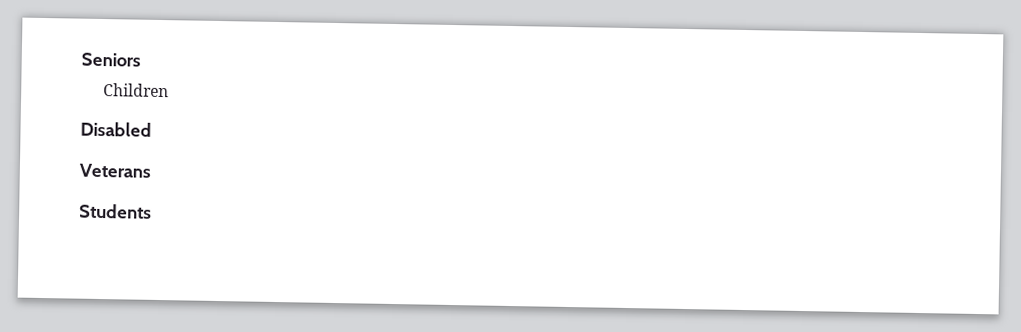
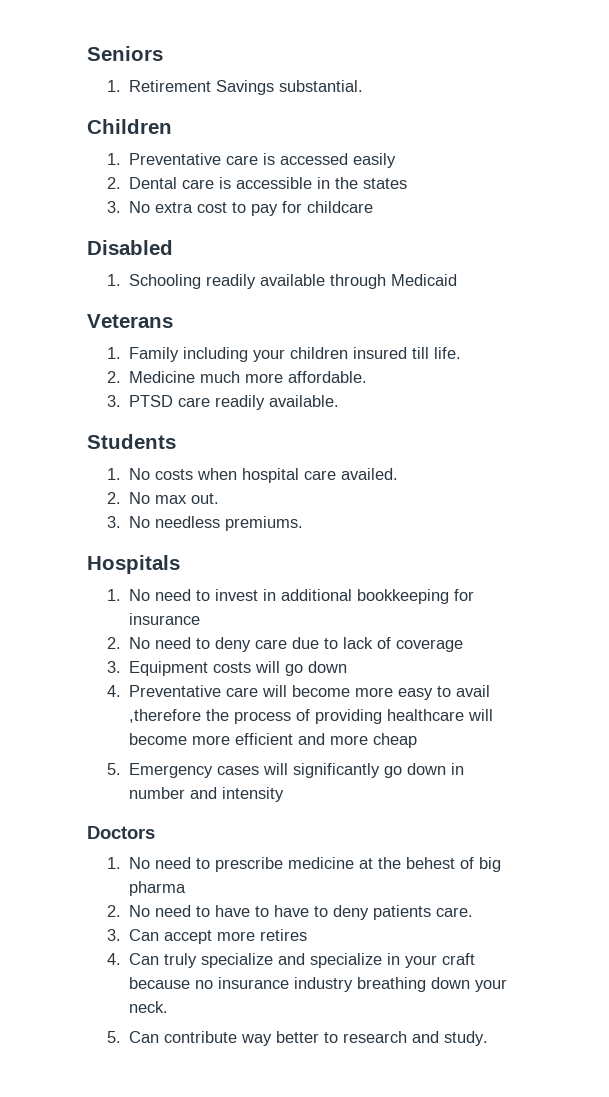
+ 1. Retirement Savings substantial.
  Children
+ 1. Preventative care is accessed easily
+ 2. Dental care is accessible in the states
+ 3. No extra cost to pay for childcare
  Disabled
+ 1. Schooling readily available through Medicaid
  Veterans
+ 1. Family including your children insured till life.
+ 2. Medicine much more affordable.
+ 3. PTSD care readily available.
  Students
+ 1. No costs when hospital care availed.
+ 2. No max out.
+ 3. No needless premiums.
+ Hospitals
+ 1. No need to invest in additional bookkeeping for insurance
+ 2. No need to deny care due to lack of coverage
+ 3. Equipment costs will go down
+ 4. Preventative care will become more easy to avail ,therefore the process of providing healthcare will become more efficient and more cheap
+ 5. Emergency cases will significantly go down in number and intensity
+ Doctors
+ 1. No need to prescribe medicine at the behest of big pharma
+ 2. No need to have to have to deny patients care.
+ 3. Can accept more retires
+ 4. Can truly specialize and specialize in your craft because no insurance industry breathing down your neck.
+ 5. Can contribute way better to research and study.

